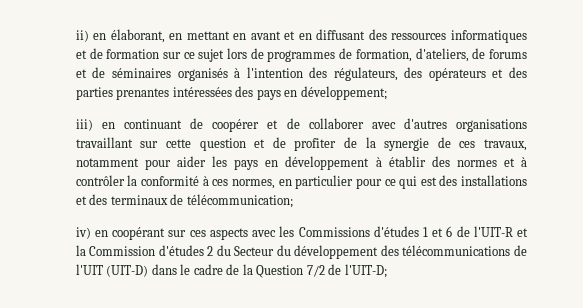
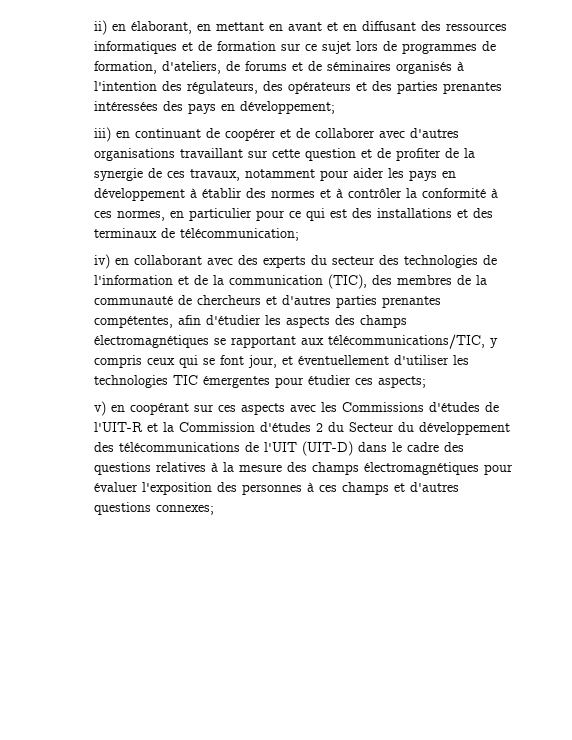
- iv) en coopérant sur ces aspects avec les Commissions d'études 1 et 6 de l'UIT-R et la Commission d'études 2 du Secteur du développement des télécommunications de l'UIT (UIT-D) dans le cadre de la Question 7/2 de l'UIT-D;
+ iv) en collaborant avec des experts du secteur des technologies de l'information et de la communication (TIC), des membres de la communauté de chercheurs et d'autres parties prenantes compétentes, afin d'étudier les aspects des champs électromagnétiques se rapportant aux télécommunications/TIC, y compris ceux qui se font jour, et éventuellement d'utiliser les technologies TIC émergentes pour étudier ces aspects;
+ v) en coopérant sur ces aspects avec les Commissions d'études de l'UIT-R et la Commission d'études 2 du Secteur du développement des télécommunications de l'UIT (UIT-D) dans le cadre des questions relatives à la mesure des champs électromagnétiques pour évaluer l'exposition des personnes à ces champs et d'autres questions connexes;

